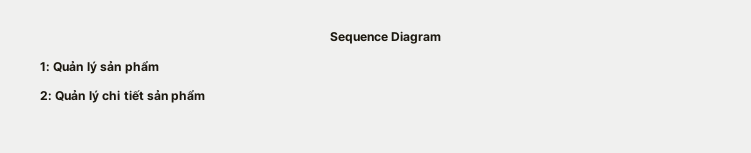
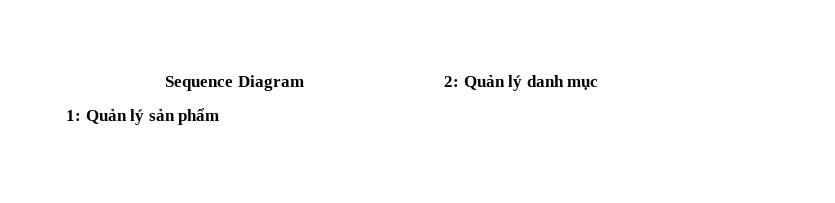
- 2: Quản lý chi tiết sản phẩm
+ 2: Quản lý danh mục

